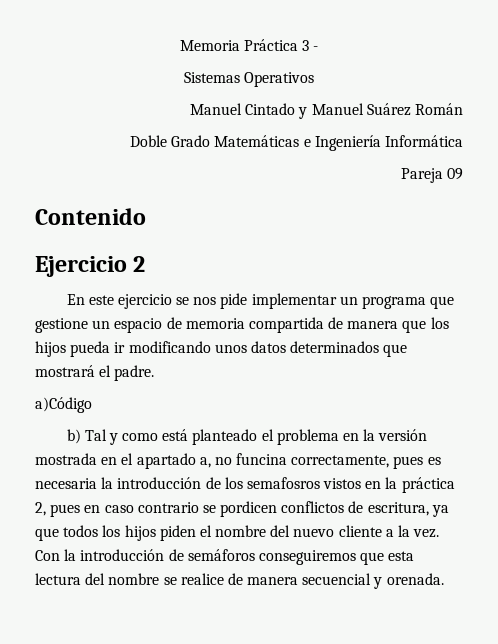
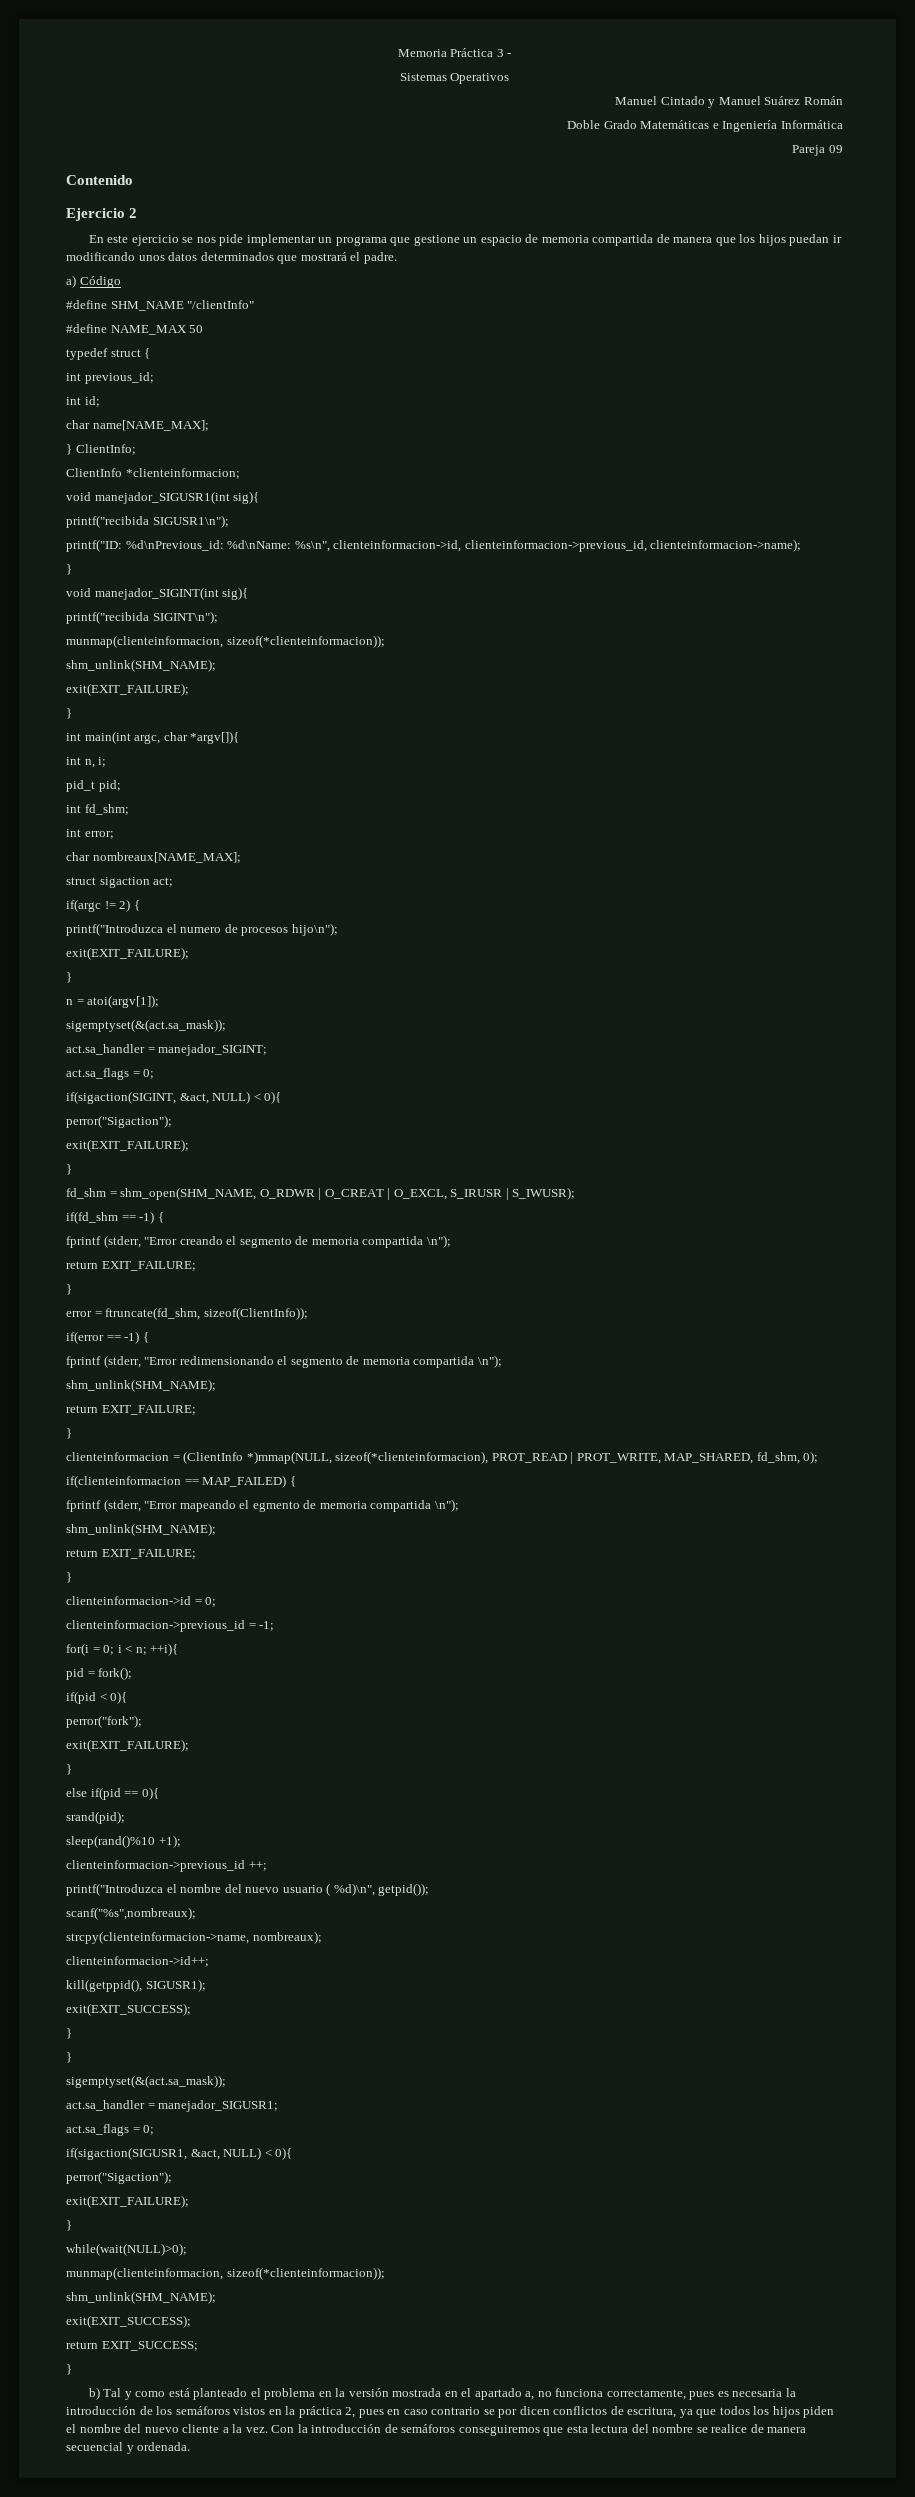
- En este ejercicio se nos pide implementar un programa que gestione un espacio de memoria compartida de manera que los hijos pueda ir modificando unos datos determinados que mostrará el padre.
+ En este ejercicio se nos pide implementar un programa que gestione un espacio de memoria compartida de manera que los hijos puedan ir modificando unos datos determinados que mostrará el padre.
- a)Código
+ a) Código
+ #define SHM_NAME "/clientInfo"
+ #define NAME_MAX 50
+ typedef struct {
+ int previous_id;
+ int id;
+ char name[NAME_MAX];
+ } ClientInfo;
+ ClientInfo *clienteinformacion;
+ void manejador_SIGUSR1(int sig){
+ printf("recibida SIGUSR1\n");
+ printf("ID: %d\nPrevious_id: %d\nName: %s\n", clienteinformacion->id, clienteinformacion->previous_id, clienteinformacion->name);
+ }
+ void manejador_SIGINT(int sig){
+ printf("recibida SIGINT\n");
+ munmap(clienteinformacion, sizeof(*clienteinformacion));
+ shm_unlink(SHM_NAME);
+ exit(EXIT_FAILURE);
+ }
+ int main(int argc, char *argv[]){
+ int n, i;
+ pid_t pid;
+ int fd_shm;
+ int error;
+ char nombreaux[NAME_MAX];
+ struct sigaction act;
+ if(argc != 2) {
+ printf("Introduzca el numero de procesos hijo\n");
+ exit(EXIT_FAILURE);
+ }
+ n = atoi(argv[1]);
+ sigemptyset(&(act.sa_mask));
+ act.sa_handler = manejador_SIGINT;
+ act.sa_flags = 0;
+ if(sigaction(SIGINT, &act, NULL) < 0){
+ perror("Sigaction");
+ exit(EXIT_FAILURE);
+ }
+ fd_shm = shm_open(SHM_NAME, O_RDWR | O_CREAT | O_EXCL, S_IRUSR | S_IWUSR);
+ if(fd_shm == -1) {
+ fprintf (stderr, "Error creando el segmento de memoria compartida \n");
+ return EXIT_FAILURE;
+ }
+ error = ftruncate(fd_shm, sizeof(ClientInfo));
+ if(error == -1) {
+ fprintf (stderr, "Error redimensionando el segmento de memoria compartida \n");
+ shm_unlink(SHM_NAME);
+ return EXIT_FAILURE;
+ }
+ clienteinformacion = (ClientInfo *)mmap(NULL, sizeof(*clienteinformacion), PROT_READ | PROT_WRITE, MAP_SHARED, fd_shm, 0);
+ if(clienteinformacion == MAP_FAILED) {
+ fprintf (stderr, "Error mapeando el egmento de memoria compartida \n");
+ shm_unlink(SHM_NAME);
+ return EXIT_FAILURE;
+ }
+ clienteinformacion->id = 0;
+ clienteinformacion->previous_id = -1;
+ for(i = 0; i < n; ++i){
+ pid = fork();
+ if(pid < 0){
+ perror("fork");
+ exit(EXIT_FAILURE);
+ }
+ else if(pid == 0){
+ srand(pid);
+ sleep(rand()%10 +1);
+ clienteinformacion->previous_id ++;
+ printf("Introduzca el nombre del nuevo usuario ( %d)\n", getpid());
+ scanf("%s",nombreaux);
+ strcpy(clienteinformacion->name, nombreaux);
+ clienteinformacion->id++;
+ kill(getppid(), SIGUSR1);
+ exit(EXIT_SUCCESS);
+ }
+ }
+ sigemptyset(&(act.sa_mask));
+ act.sa_handler = manejador_SIGUSR1;
+ act.sa_flags = 0;
+ if(sigaction(SIGUSR1, &act, NULL) < 0){
+ perror("Sigaction");
+ exit(EXIT_FAILURE);
+ }
+ while(wait(NULL)>0);
+ munmap(clienteinformacion, sizeof(*clienteinformacion));
+ shm_unlink(SHM_NAME);
+ exit(EXIT_SUCCESS);
+ return EXIT_SUCCESS;
+ }
- b) Tal y como está planteado el problema en la versión mostrada en el apartado a, no funcina correctamente, pues es necesaria la introducción de los semafosros vistos en la práctica 2, pues en caso contrario se pordicen conflictos de escritura, ya que todos los hijos piden el nombre del nuevo cliente a la vez.
+ b) Tal y como está planteado el problema en la versión mostrada en el apartado a, no funciona correctamente, pues es necesaria la introducción de los semáforos vistos en la práctica 2, pues en caso contrario se por dicen conflictos de escritura, ya que todos los hijos piden el nombre del nuevo cliente a la vez.
- Con la introducción de semáforos conseguiremos que esta lectura del nombre se realice de manera secuencial y orenada.
+ Con la introducción de semáforos conseguiremos que esta lectura del nombre se realice de manera secuencial y ordenada.

